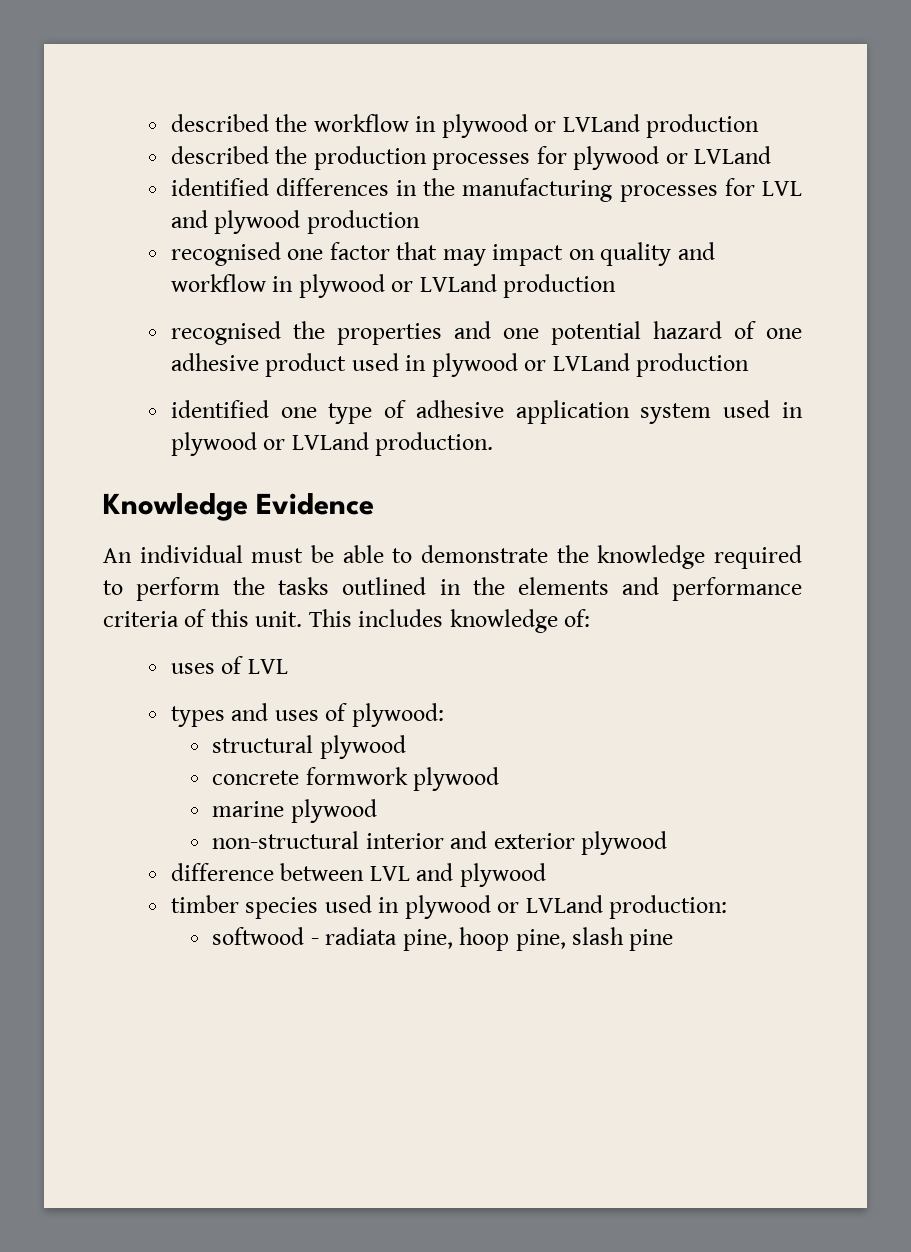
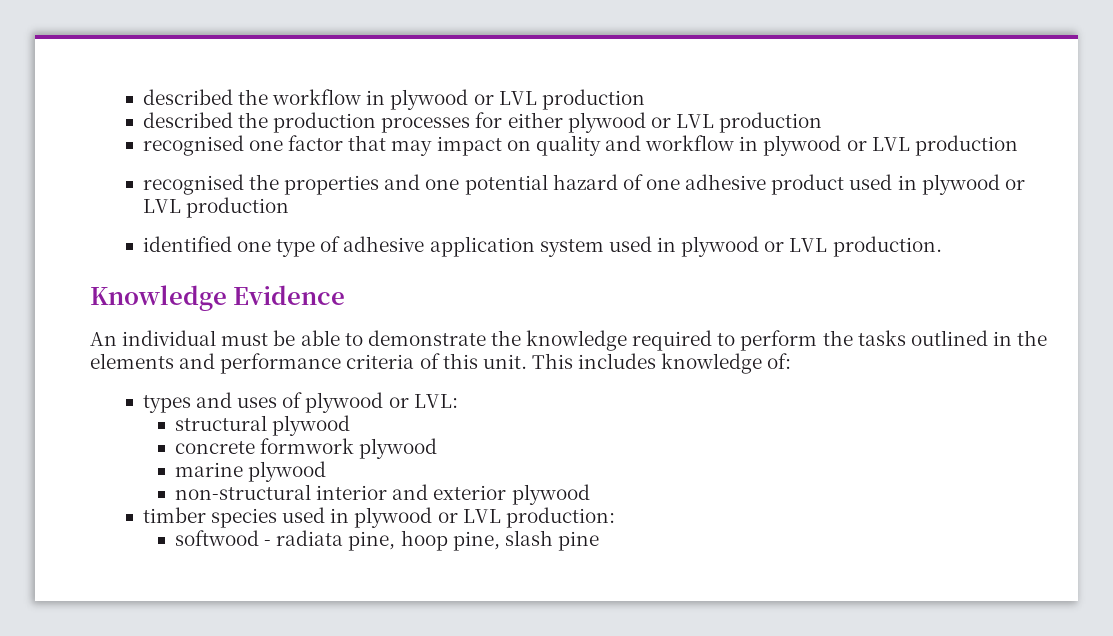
- described the workflow in plywood or LVLand production
+ described the workflow in plywood or LVL production
- described the production processes for plywood or LVLand
- identified differences in the manufacturing processes for LVL and plywood production
+ described the production processes for either plywood or LVL production
- recognised one factor that may impact on quality and workflow in plywood or LVLand production
+ recognised one factor that may impact on quality and workflow in plywood or LVL production
- recognised the properties and one potential hazard of one adhesive product used in plywood or LVLand production
+ recognised the properties and one potential hazard of one adhesive product used in plywood or LVL production
- identified one type of adhesive application system used in plywood or LVLand production.
+ identified one type of adhesive application system used in plywood or LVL production.
- uses of LVL
- types and uses of plywood:
+ types and uses of plywood or LVL:
- difference between LVL and plywood
- timber species used in plywood or LVLand production:
+ timber species used in plywood or LVL production:

